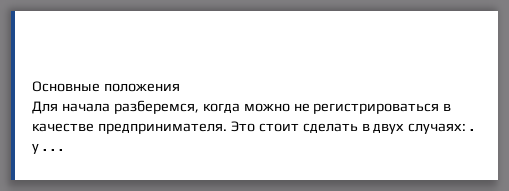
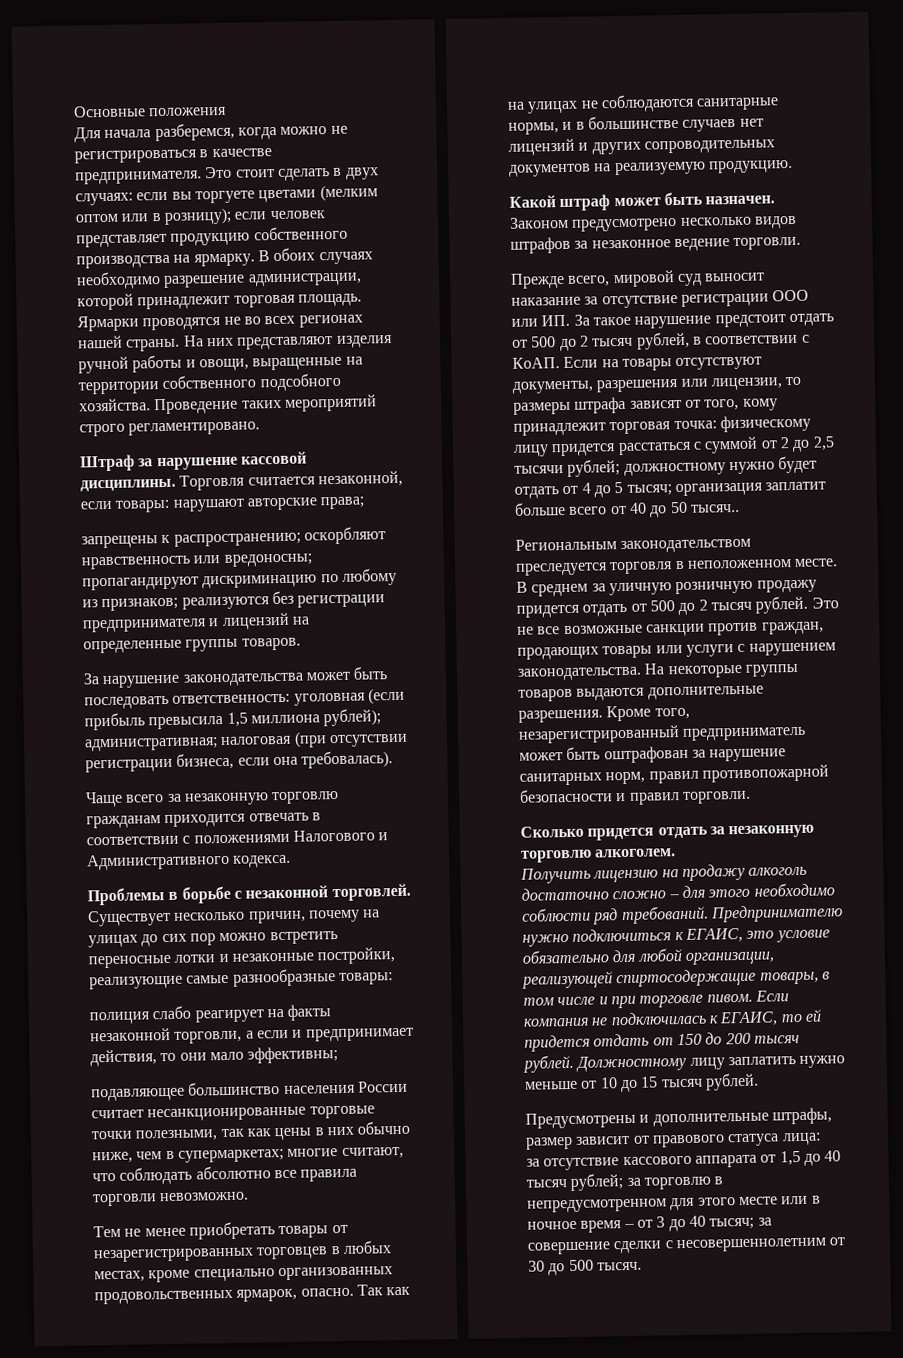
- Это стоит сделать в двух случаях: . у . . .
+ Это стоит сделать в двух случаях: если вы торгуете цветами (мелким оптом или в розницу); если человек представляет продукцию собственного производства на ярмарку. В обоих случаях необходимо разрешение администрации, которой принадлежит торговая площадь. Ярмарки проводятся не во всех регионах нашей страны. На них представляют изделия ручной работы и овощи, выращенные на территории собственного подсобного хозяйства. Проведение таких мероприятий строго регламентировано.
+ Штраф за нарушение кассовой дисциплины. Торговля считается незаконной, если товары: нарушают авторские права;
+ запрещены к распространению; оскорбляют нравственность или вредоносны; пропагандируют дискриминацию по любому из признаков; реализуются без регистрации предпринимателя и лицензий на определенные группы товаров.
+ За нарушение законодательства может быть последовать ответственность: уголовная (если прибыль превысила 1,5 миллиона рублей); административная; налоговая (при отсутствии регистрации бизнеса, если она требовалась).
+ Чаще всего за незаконную торговлю гражданам приходится отвечать в соответствии с положениями Налогового и Административного кодекса.
+ Проблемы в борьбе с незаконной торговлей. Существует несколько причин, почему на улицах до сих пор можно встретить переносные лотки и незаконные постройки, реализующие самые разнообразные товары:
+ полиция слабо реагирует на факты незаконной торговли, а если и предпринимает действия, то они мало эффективны;
+ подавляющее большинство населения России считает несанкционированные торговые точки полезными, так как цены в них обычно ниже, чем в супермаркетах; многие считают, что соблюдать абсолютно все правила торговли невозможно.
+ Тем не менее приобретать товары от незарегистрированных торговцев в любых местах, кроме специально организованных продовольственных ярмарок, опасно. Так как на улицах не соблюдаются санитарные нормы, и в большинстве случаев нет лицензий и других сопроводительных документов на реализуемую продукцию.
+ Какой штраф может быть назначен. Законом предусмотрено несколько видов штрафов за незаконное ведение торговли.
+ Прежде всего, мировой суд выносит наказание за отсутствие регистрации ООО или ИП. За такое нарушение предстоит отдать от 500 до 2 тысяч рублей, в соответствии с КоАП. Если на товары отсутствуют документы, разрешения или лицензии, то размеры штрафа зависят от того, кому принадлежит торговая точка: физическому лицу придется расстаться с суммой от 2 до 2,5 тысячи рублей; должностному нужно будет отдать от 4 до 5 тысяч; организация заплатит больше всего от 40 до 50 тысяч..
+ Региональным законодательством преследуется торговля в неположенном месте. В среднем за уличную розничную продажу придется отдать от 500 до 2 тысяч рублей. Это не все возможные санкции против граждан, продающих товары или услуги с нарушением законодательства. На некоторые группы товаров выдаются дополнительные разрешения. Кроме того, незарегистрированный предприниматель может быть оштрафован за нарушение санитарных норм, правил противопожарной безопасности и правил торговли.
+ Сколько придется отдать за незаконную торговлю алкоголем.
+ Получить лицензию на продажу алкоголь достаточно сложно – для этого необходимо соблюсти ряд требований. Предпринимателю нужно подключиться к ЕГАИС, это условие обязательно для любой организации, реализующей спиртосодержащие товары, в том числе и при торговле пивом. Если компания не подключилась к ЕГАИС, то ей придется отдать от 150 до 200 тысяч рублей. Должностному лицу заплатить нужно меньше от 10 до 15 тысяч рублей.
+ Предусмотрены и дополнительные штрафы, размер зависит от правового статуса лица:
+ за отсутствие кассового аппарата от 1,5 до 40 тысяч рублей; за торговлю в непредусмотренном для этого месте или в ночное время – от 3 до 40 тысяч; за совершение сделки с несовершеннолетним от 30 до 500 тысяч.

